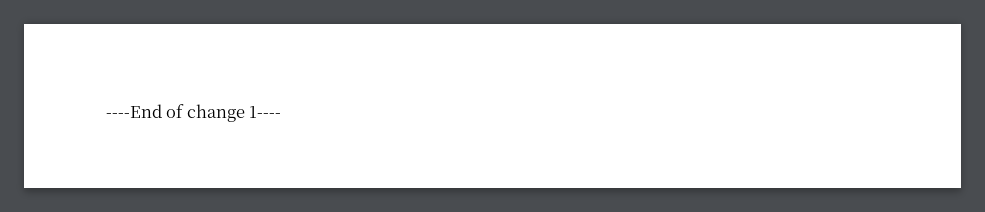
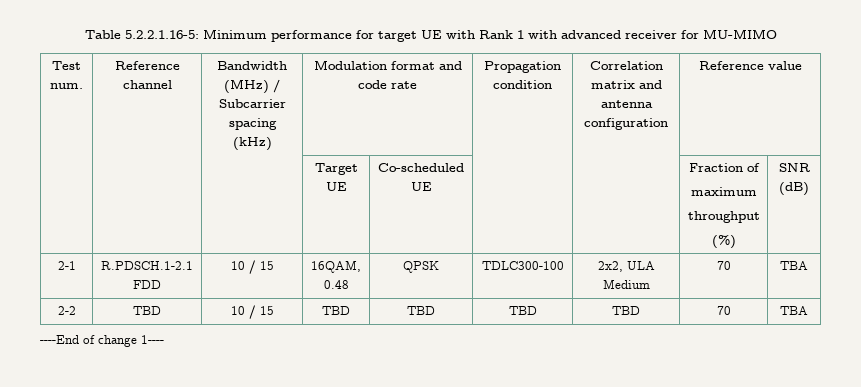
+ Table 5.2.2.1.16-5: Minimum performance for target UE with Rank 1 with advanced receiver for MU-MIMO
+ Test num. | Reference channel | Bandwidth (MHz) / Subcarrier spacing (kHz) | Modulation format and code rate | Propagation condition | Correlation matrix and antenna configuration | Reference value
+ | | | Target UE | Co-scheduled UE | | | Fraction of
+ maximum
+ throughput
+ (%) | SNR (dB)
+ 2-1 | R.PDSCH.1-2.1 FDD | 10 / 15 | 16QAM, 0.48 | QPSK | TDLC300-100 | 2x2, ULA Medium | 70 | TBA
+ 2-2 | TBD | 10 / 15 | TBD | TBD | TBD | TBD | 70 | TBA

